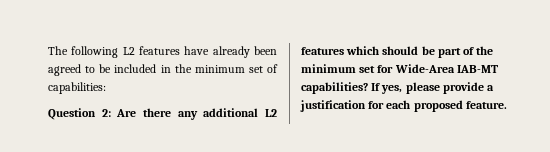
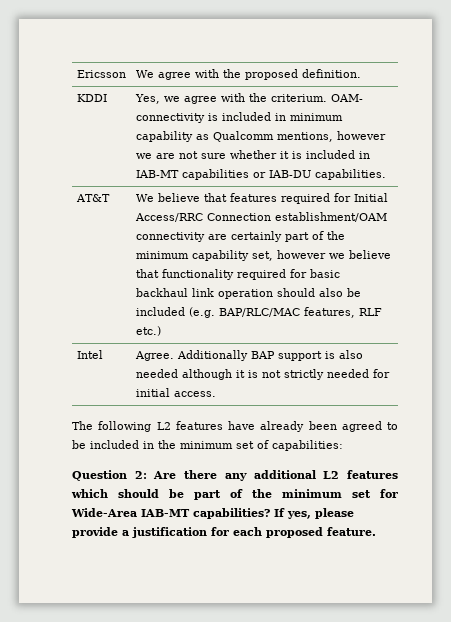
+ Ericsson | We agree with the proposed definition.
+ KDDI | Yes, we agree with the criterium. OAM- connectivity is included in minimum capability as Qualcomm mentions, however we are not sure whether it is included in IAB-MT capabilities or IAB-DU capabilities.
+ AT&T | We believe that features required for Initial Access/RRC Connection establishment/OAM connectivity are certainly part of the minimum capability set, however we believe that functionality required for basic backhaul link operation should also be included (e.g. BAP/RLC/MAC features, RLF etc.)
+ Intel | Agree. Additionally BAP support is also needed although it is not strictly needed for initial access.

